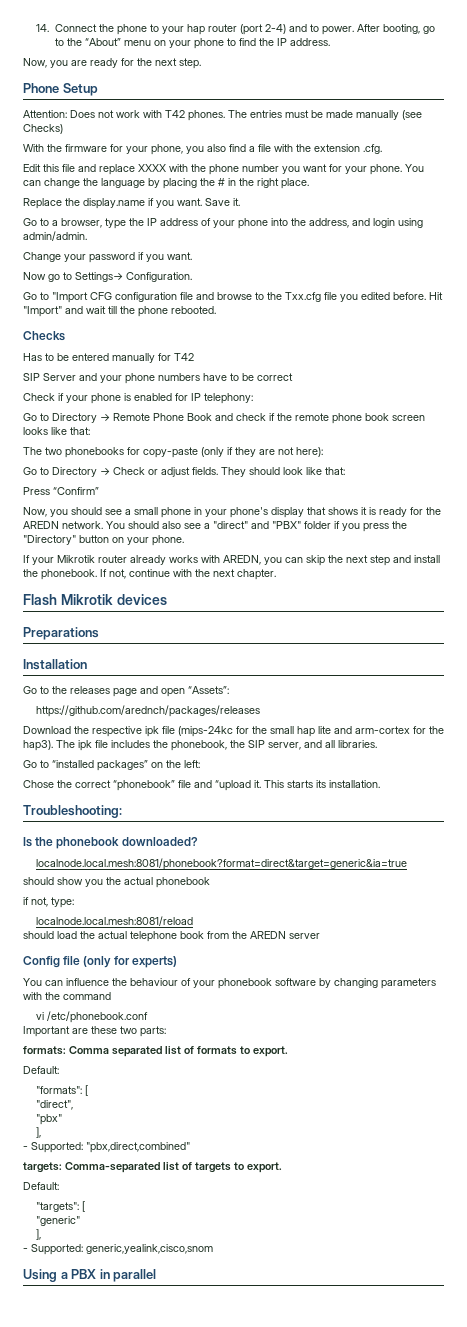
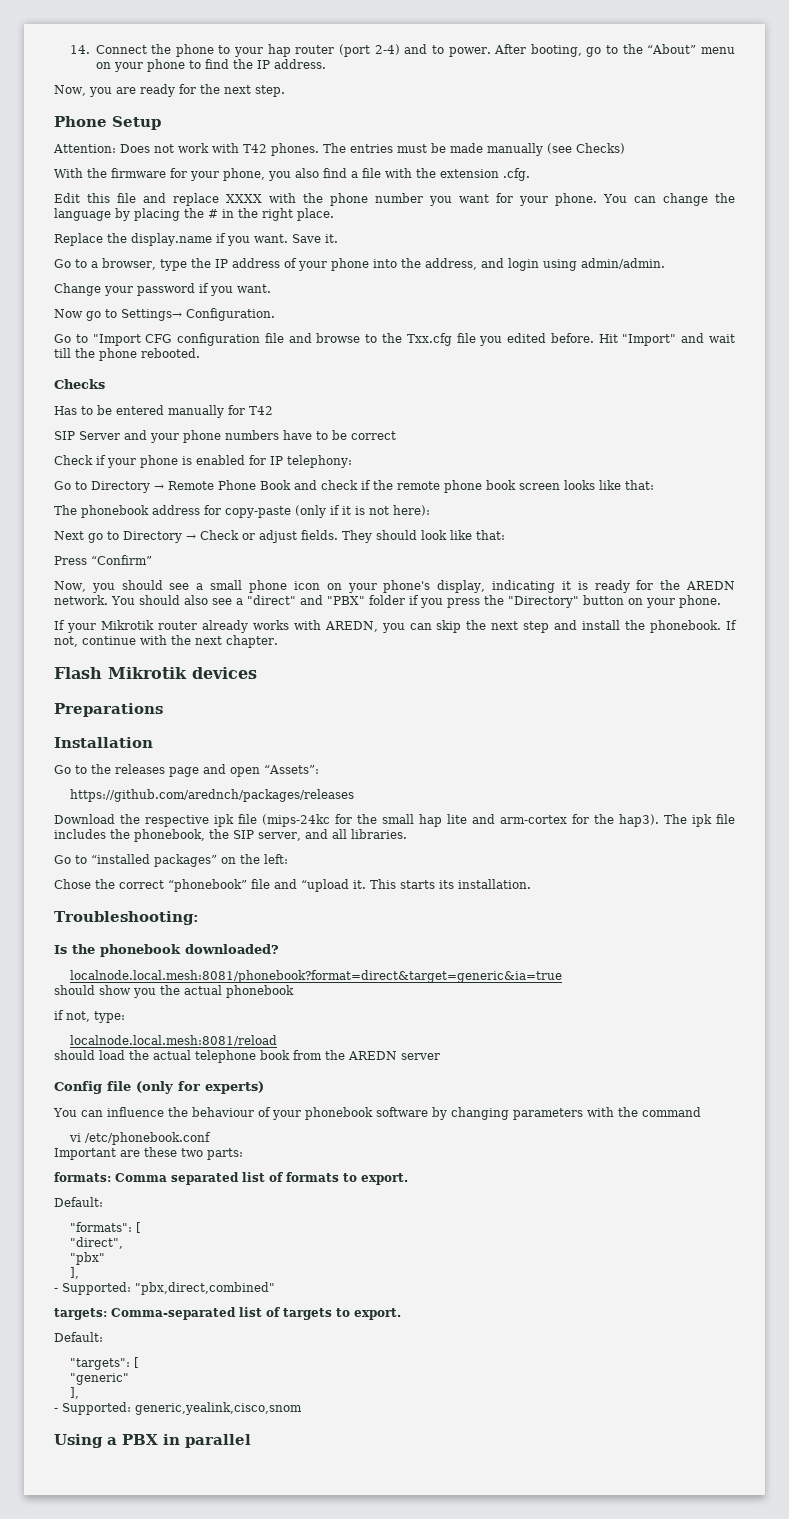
- The two phonebooks for copy-paste (only if they are not here):
+ The phonebook address for copy-paste (only if it is not here):
- Go to Directory → Check or adjust fields.
+ Next go to Directory → Check or adjust fields.
- Now, you should see a small phone in your phone's display that shows it is ready for the AREDN network.
+ Now, you should see a small phone icon on your phone's display, indicating it is ready for the AREDN network.

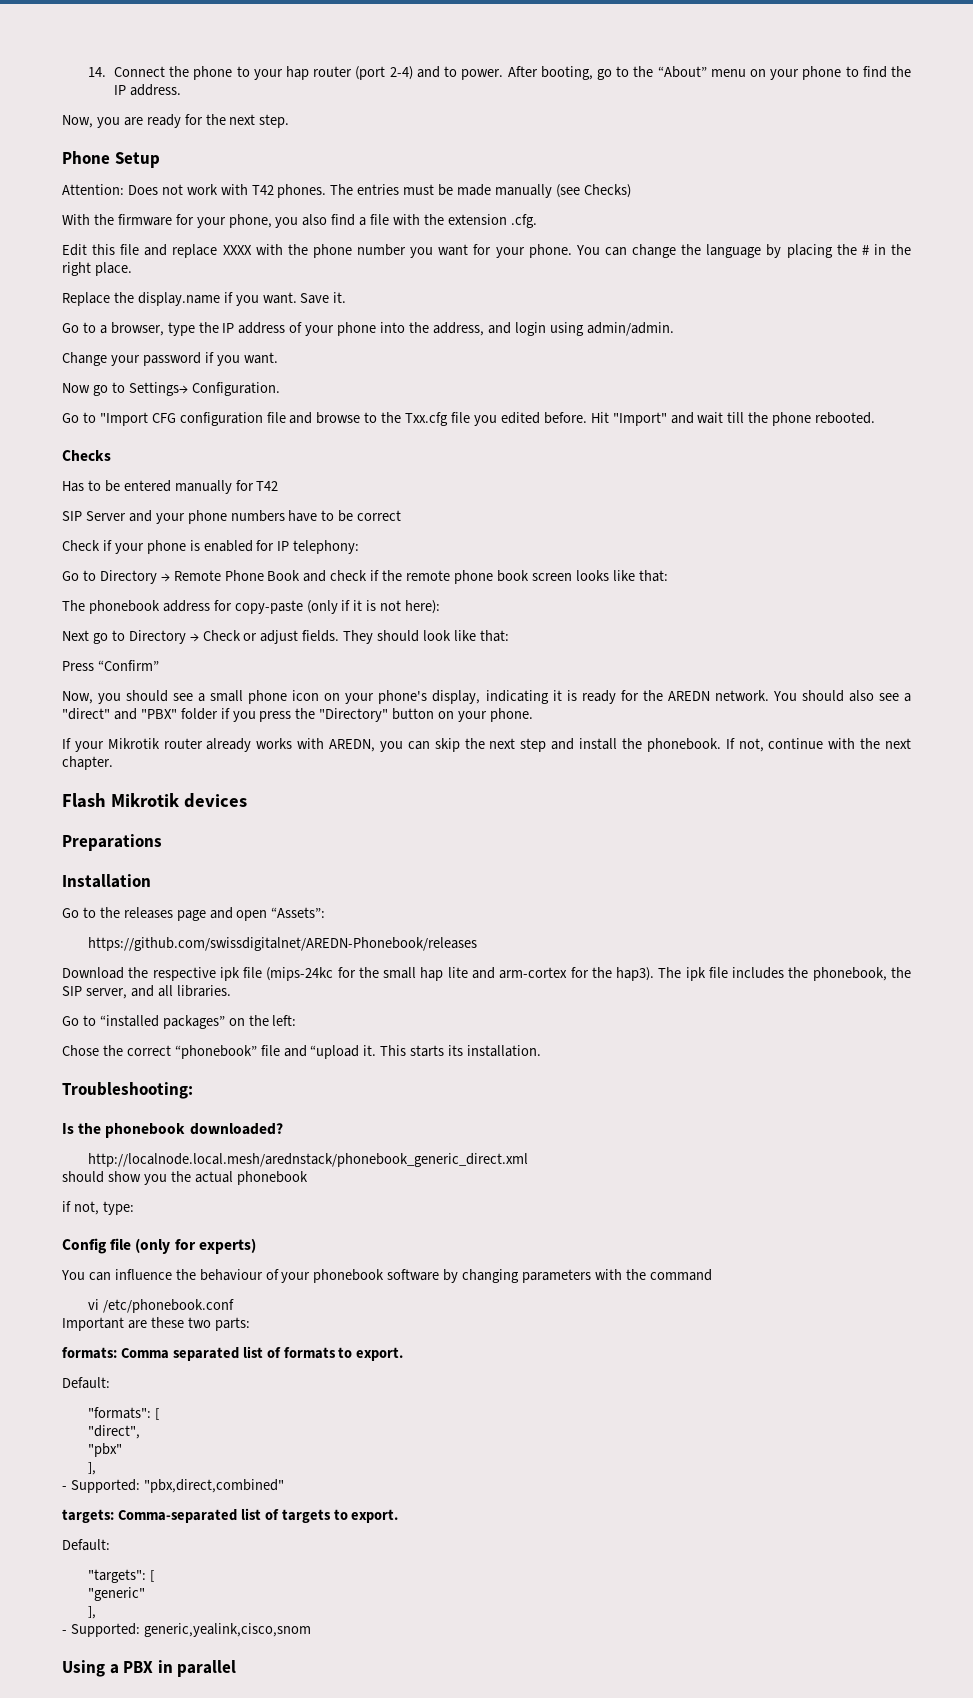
- https://github.com/arednch/packages/releases
+ https://github.com/swissdigitalnet/AREDN-Phonebook/releases
- localnode.local.mesh:8081/phonebook?format=direct&target=generic&ia=true
+ http://localnode.local.mesh/arednstack/phonebook_generic_direct.xml
- localnode.local.mesh:8081/reload
- should load the actual telephone book from the AREDN server

